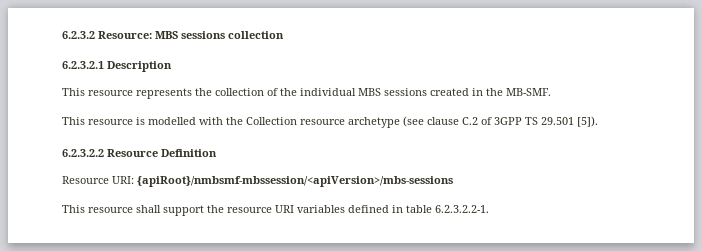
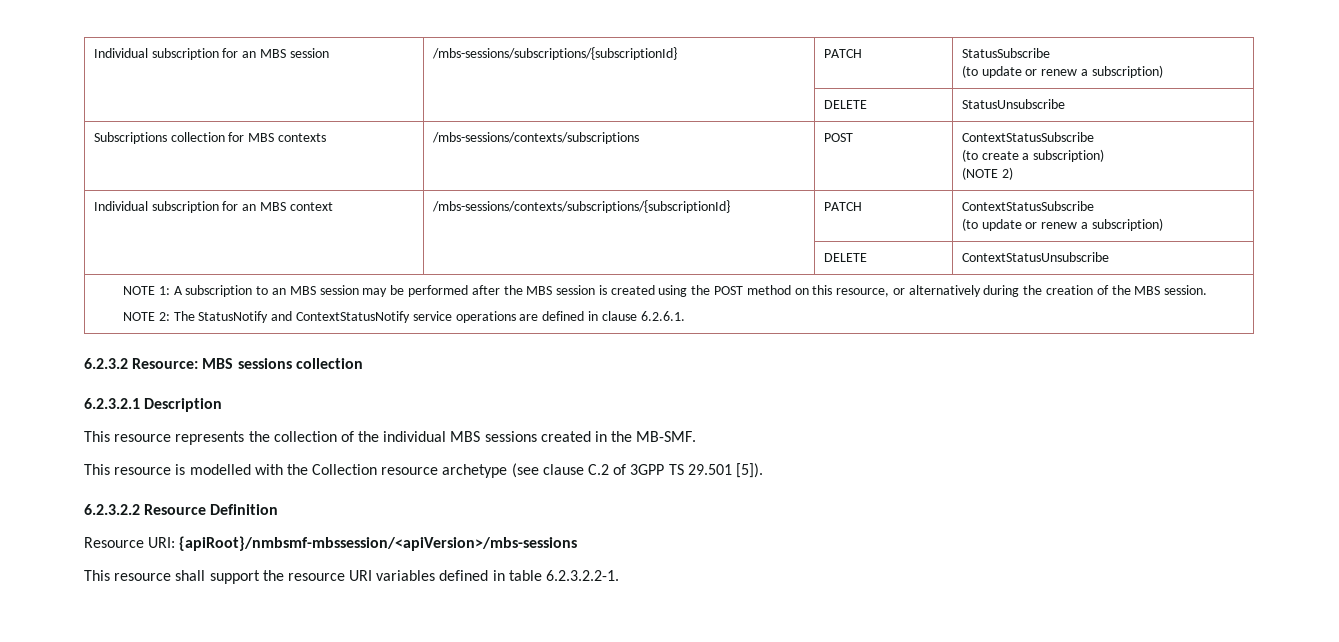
+ Individual subscription for an MBS session | /mbs-sessions/subscriptions/{subscriptionId} | PATCH | StatusSubscribe
+ (to update or renew a subscription)
+ | | DELETE | StatusUnsubscribe
+ Subscriptions collection for MBS contexts | /mbs-sessions/contexts/subscriptions | POST | ContextStatusSubscribe
+ (to create a subscription)
+ (NOTE 2)
+ Individual subscription for an MBS context | /mbs-sessions/contexts/subscriptions/{subscriptionId} | PATCH | ContextStatusSubscribe
+ (to update or renew a subscription)
+ | | DELETE | ContextStatusUnsubscribe
+ NOTE 1: A subscription to an MBS session may be performed after the MBS session is created using the POST method on this resource, or alternatively during the creation of the MBS session.
+ NOTE 2: The StatusNotify and ContextStatusNotify service operations are defined in clause 6.2.6.1.

